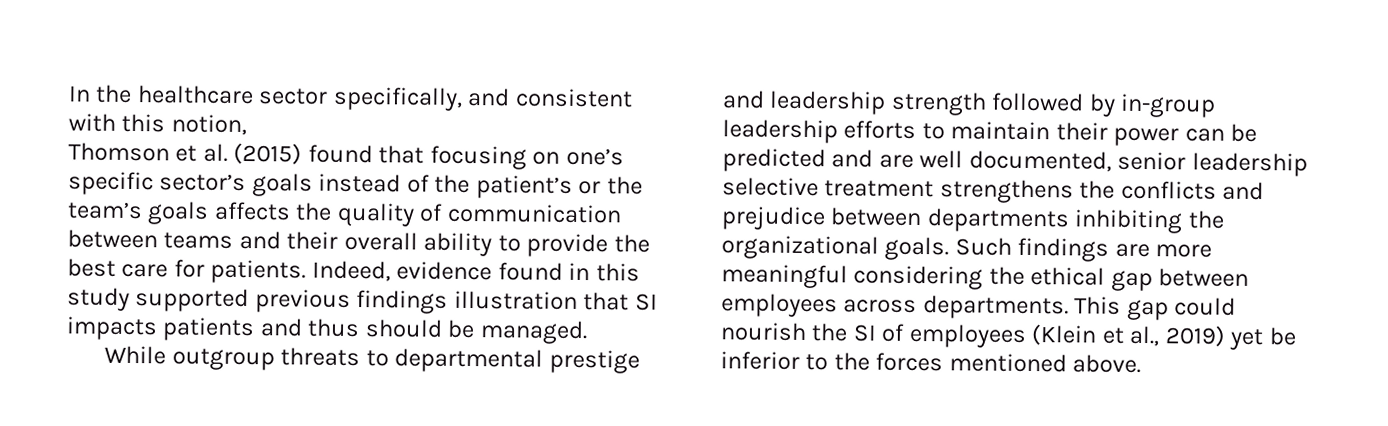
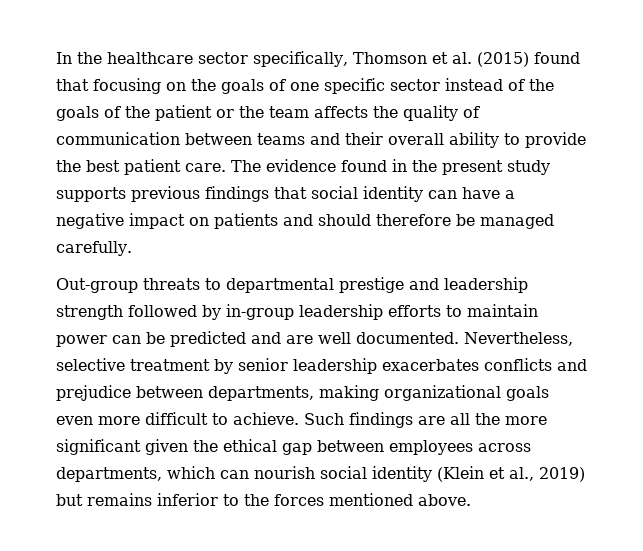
- In the healthcare sector specifically, and consistent with this notion,
- Thomson et al. (2015) found that focusing on one’s specific sector’s goals instead of the patient’s or the team’s goals affects the quality of communication between teams and their overall ability to provide the best care for patients. Indeed, evidence found in this study supported previous findings illustration that SI impacts patients and thus should be managed.
- While outgroup threats to departmental prestige and leadership strength followed by in-group leadership efforts to maintain their power can be predicted and are well documented, senior leadership selective treatment strengthens the conflicts and prejudice between departments inhibiting the organizational goals. Such findings are more meaningful considering the ethical gap between employees across departments. This gap could nourish the SI of employees (Klein et al., 2019) yet be inferior to the forces mentioned above.
+ In the healthcare sector specifically, Thomson et al. (2015) found that focusing on the goals of one specific sector instead of the goals of the patient or the team affects the quality of communication between teams and their overall ability to provide the best patient care. The evidence found in the present study supports previous findings that social identity can have a negative impact on patients and should therefore be managed carefully.
+ Out-group threats to departmental prestige and leadership strength followed by in-group leadership efforts to maintain power can be predicted and are well documented. Nevertheless, selective treatment by senior leadership exacerbates conflicts and prejudice between departments, making organizational goals even more difficult to achieve. Such findings are all the more significant given the ethical gap between employees across departments, which can nourish social identity (Klein et al., 2019) but remains inferior to the forces mentioned above.

